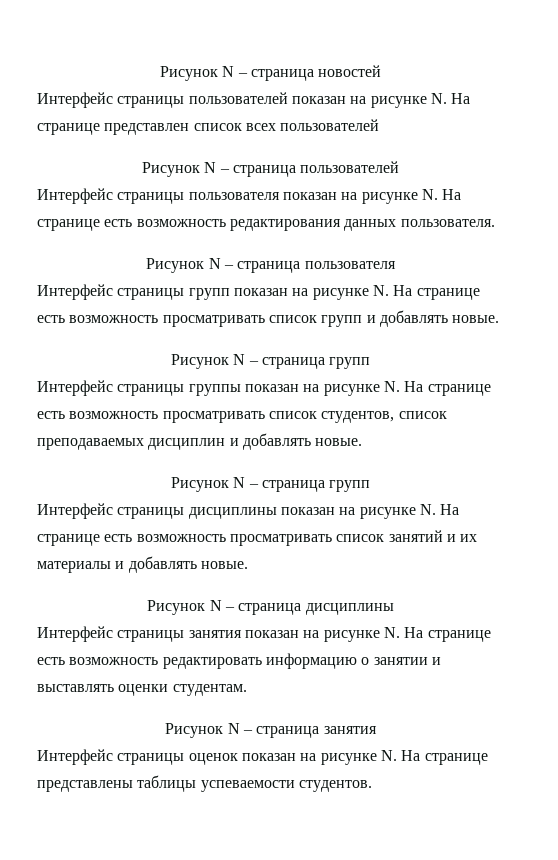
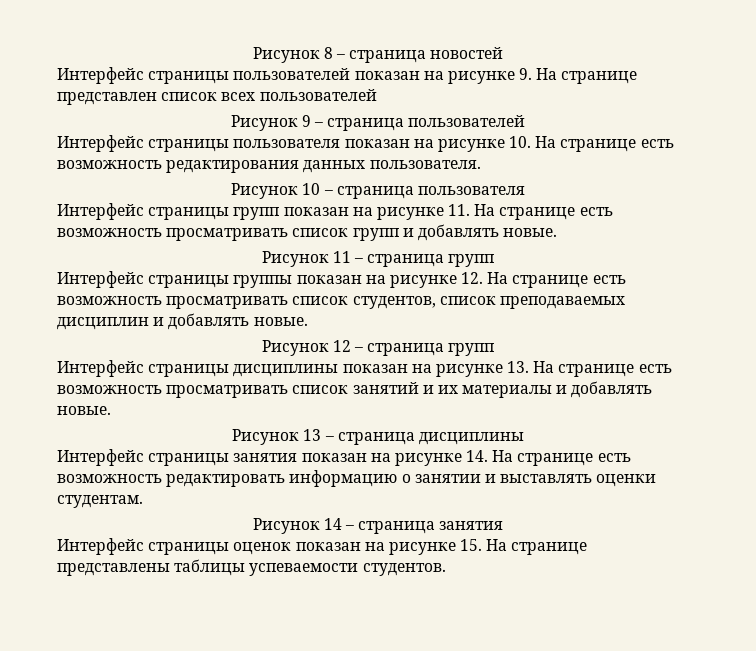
- Рисунок N – страница новостей
+ Рисунок 8 – страница новостей
- Интерфейс страницы пользователей показан на рисунке N. На странице представлен список всех пользователей
+ Интерфейс страницы пользователей показан на рисунке 9. На странице представлен список всех пользователей
- Рисунок N – страница пользователей
+ Рисунок 9 – страница пользователей
- Интерфейс страницы пользователя показан на рисунке N. На странице есть возможность редактирования данных пользователя.
+ Интерфейс страницы пользователя показан на рисунке 10. На странице есть возможность редактирования данных пользователя.
- Рисунок N – страница пользователя
+ Рисунок 10 – страница пользователя
- Интерфейс страницы групп показан на рисунке N. На странице есть возможность просматривать список групп и добавлять новые.
- Рисунок N – страница групп
+ Интерфейс страницы групп показан на рисунке 11. На странице есть возможность просматривать список групп и добавлять новые.
+ Рисунок 11 – страница групп
- Интерфейс страницы группы показан на рисунке N. На странице есть возможность просматривать список студентов, список преподаваемых дисциплин и добавлять новые.
- Рисунок N – страница групп
+ Интерфейс страницы группы показан на рисунке 12. На странице есть возможность просматривать список студентов, список преподаваемых дисциплин и добавлять новые.
+ Рисунок 12 – страница групп
- Интерфейс страницы дисциплины показан на рисунке N. На странице есть возможность просматривать список занятий и их материалы и добавлять новые.
+ Интерфейс страницы дисциплины показан на рисунке 13. На странице есть возможность просматривать список занятий и их материалы и добавлять новые.
- Рисунок N – страница дисциплины
+ Рисунок 13 – страница дисциплины
- Интерфейс страницы занятия показан на рисунке N. На странице есть возможность редактировать информацию о занятии и выставлять оценки студентам.
+ Интерфейс страницы занятия показан на рисунке 14. На странице есть возможность редактировать информацию о занятии и выставлять оценки студентам.
- Рисунок N – страница занятия
+ Рисунок 14 – страница занятия
- Интерфейс страницы оценок показан на рисунке N. На странице представлены таблицы успеваемости студентов.
+ Интерфейс страницы оценок показан на рисунке 15. На странице представлены таблицы успеваемости студентов.

